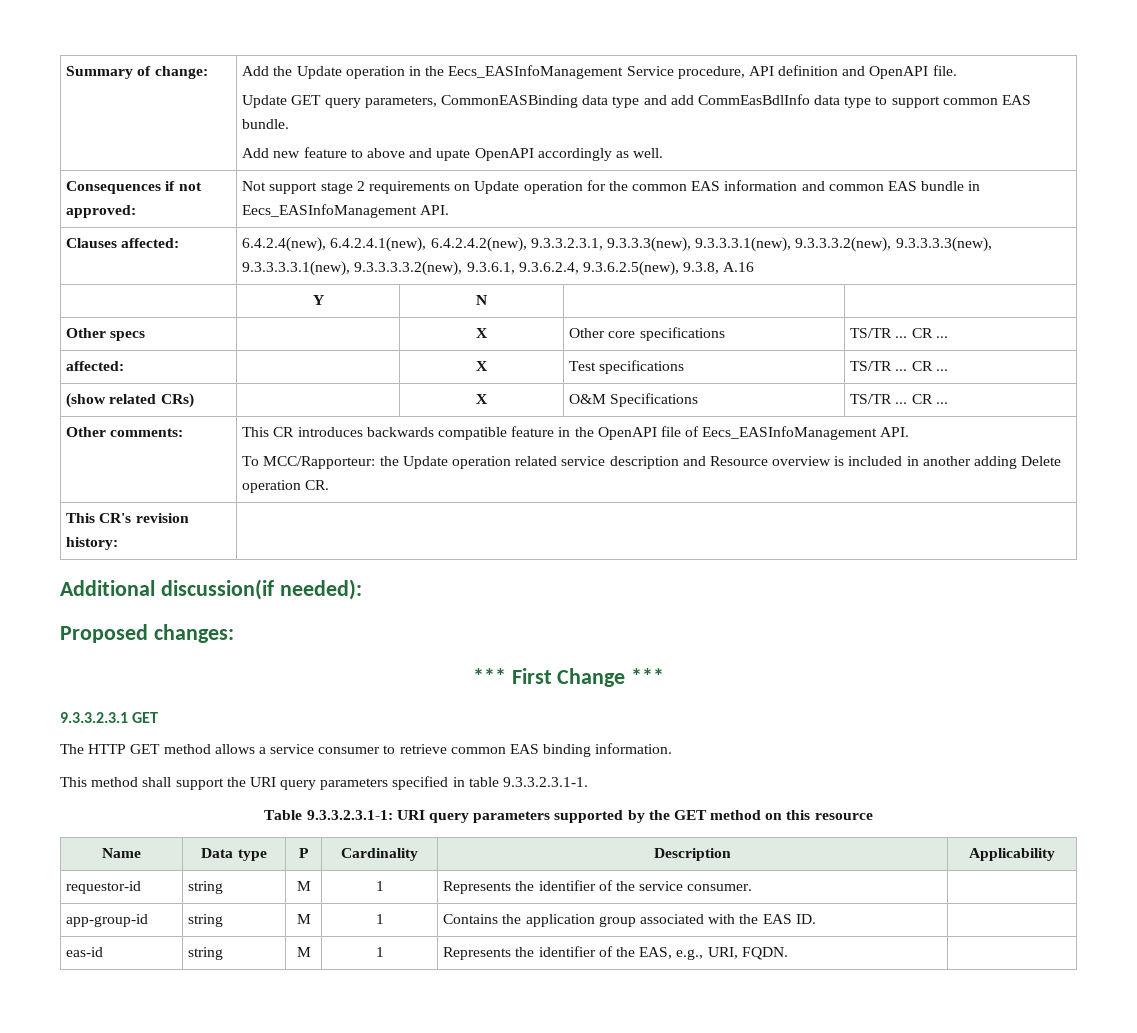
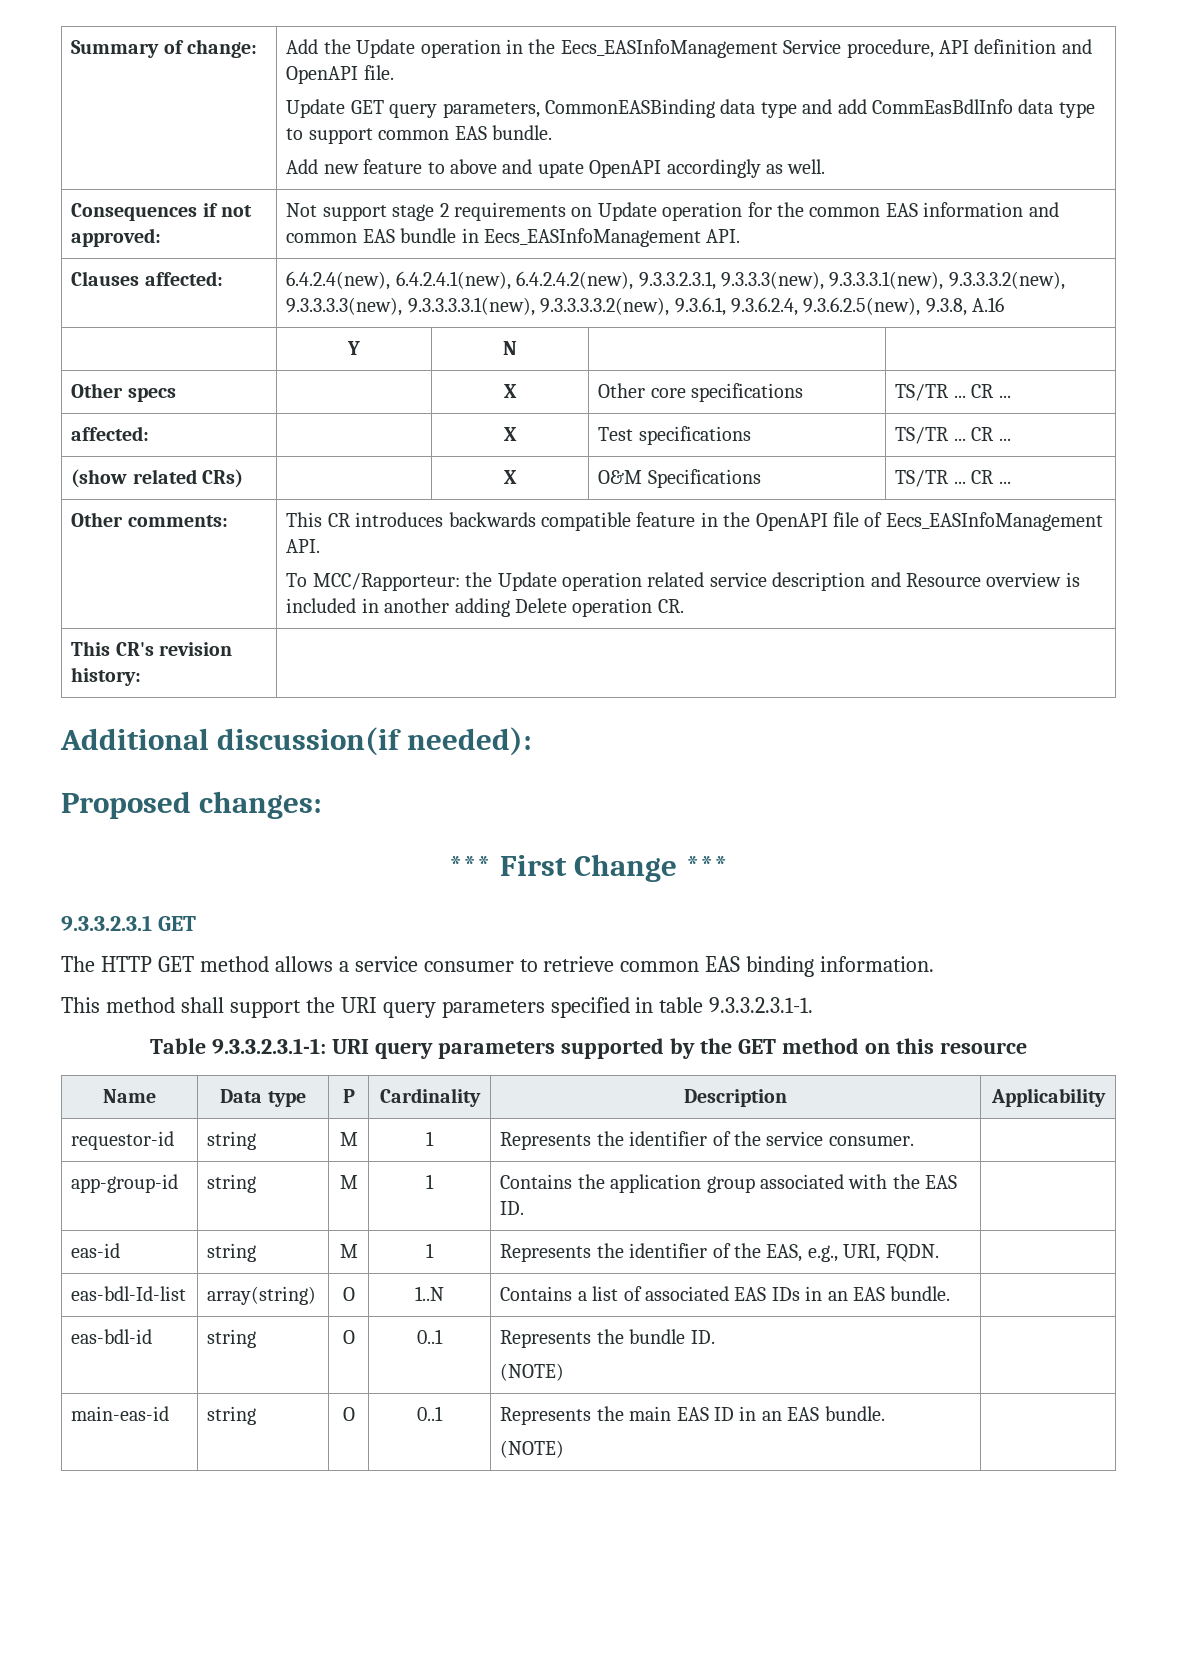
+ eas-bdl-Id-list | array(string) | O | 1..N | Contains a list of associated EAS IDs in an EAS bundle. |
+ eas-bdl-id | string | O | 0..1 | Represents the bundle ID.
+ (NOTE) |
+ main-eas-id | string | O | 0..1 | Represents the main EAS ID in an EAS bundle.
+ (NOTE) |

